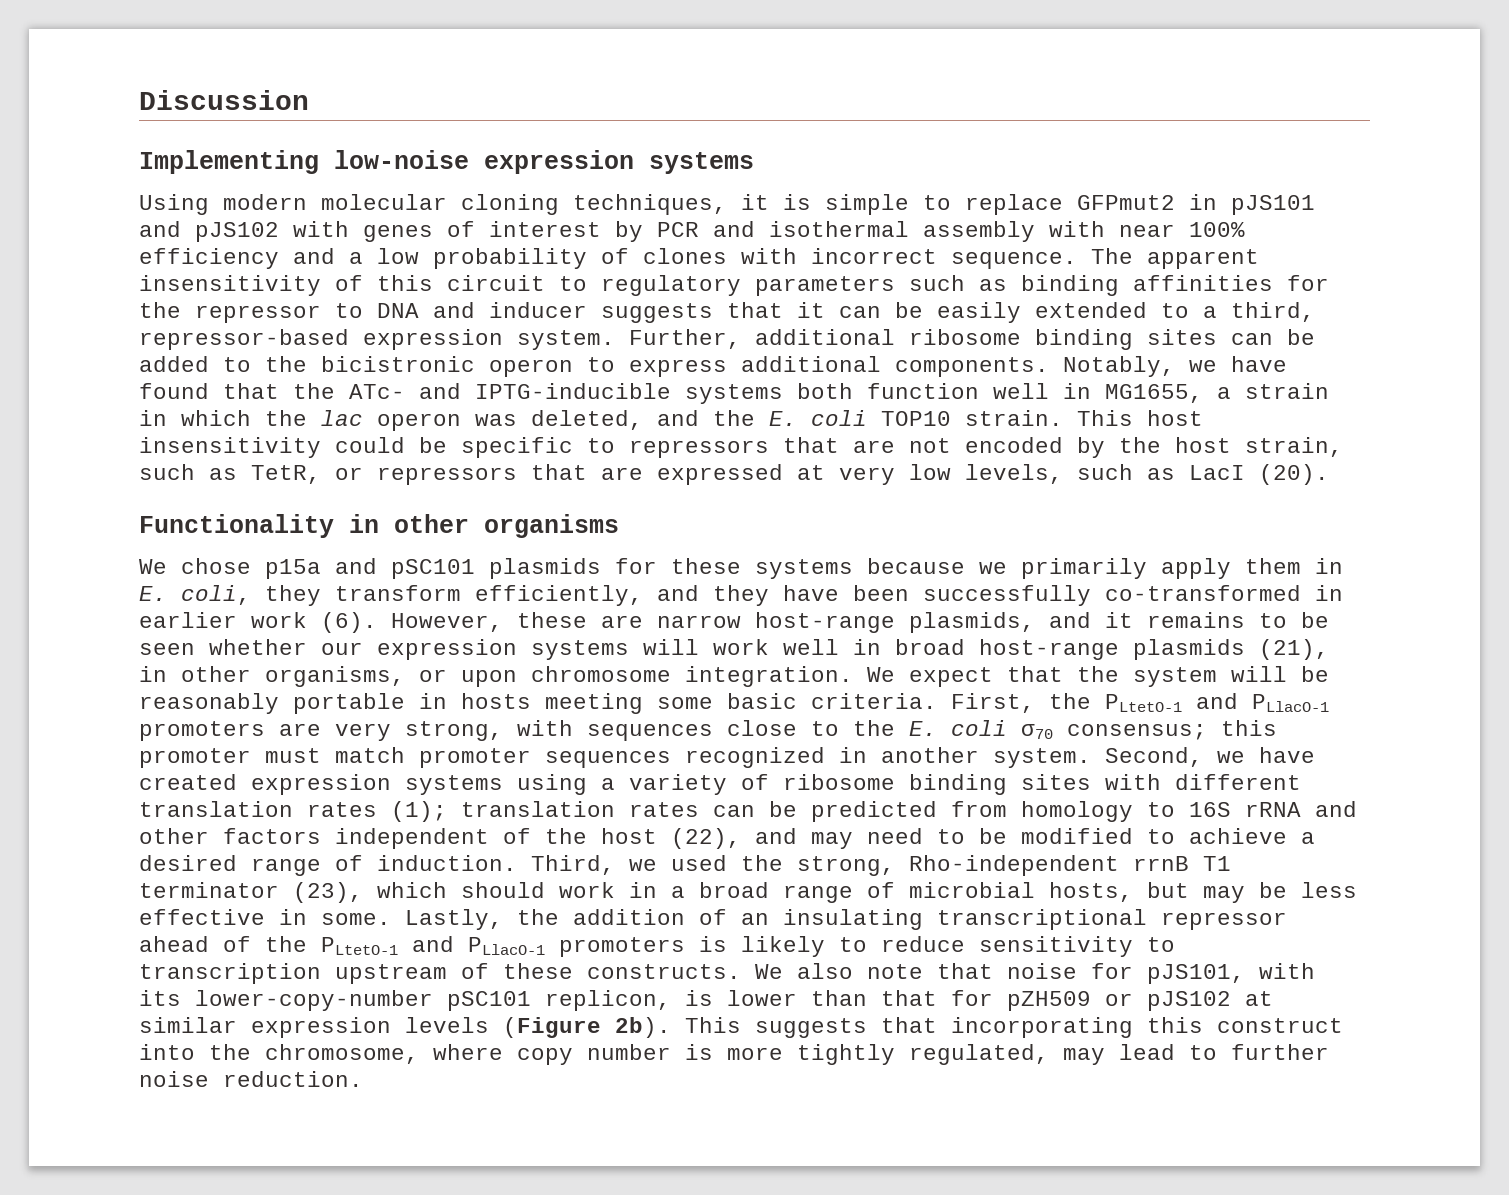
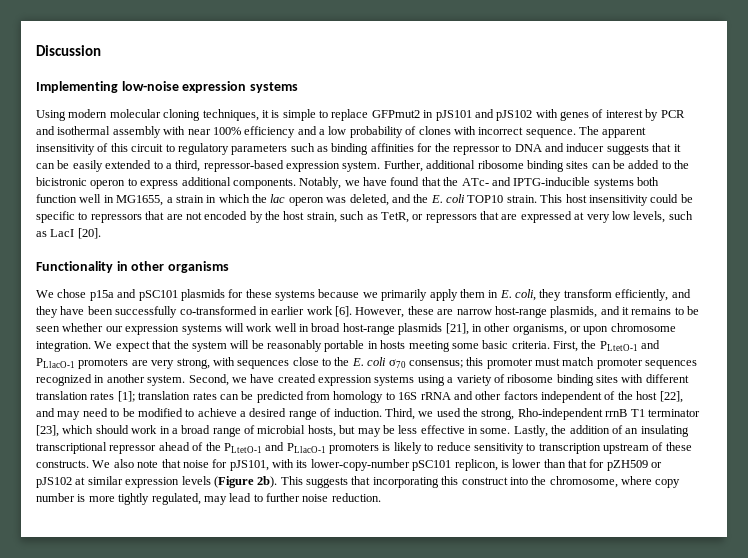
- This host insensitivity could be specific to repressors that are not encoded by the host strain, such as TetR, or repressors that are expressed at very low levels, such as LacI (20).
+ This host insensitivity could be specific to repressors that are not encoded by the host strain, such as TetR, or repressors that are expressed at very low levels, such as LacI [20].
- We chose p15a and pSC101 plasmids for these systems because we primarily apply them in E. coli, they transform efficiently, and they have been successfully co-transformed in earlier work (6).
+ We chose p15a and pSC101 plasmids for these systems because we primarily apply them in E. coli, they transform efficiently, and they have been successfully co-transformed in earlier work [6].
- However, these are narrow host-range plasmids, and it remains to be seen whether our expression systems will work well in broad host-range plasmids (21), in other organisms, or upon chromosome integration.
+ However, these are narrow host-range plasmids, and it remains to be seen whether our expression systems will work well in broad host-range plasmids [21], in other organisms, or upon chromosome integration.
- Second, we have created expression systems using a variety of ribosome binding sites with different translation rates (1); translation rates can be predicted from homology to 16S rRNA and other factors independent of the host (22), and may need to be modified to achieve a desired range of induction.
+ Second, we have created expression systems using a variety of ribosome binding sites with different translation rates [1]; translation rates can be predicted from homology to 16S rRNA and other factors independent of the host [22], and may need to be modified to achieve a desired range of induction.
- Third, we used the strong, Rho-independent rrnB T1 terminator (23), which should work in a broad range of microbial hosts, but may be less effective in some.
+ Third, we used the strong, Rho-independent rrnB T1 terminator [23], which should work in a broad range of microbial hosts, but may be less effective in some.

